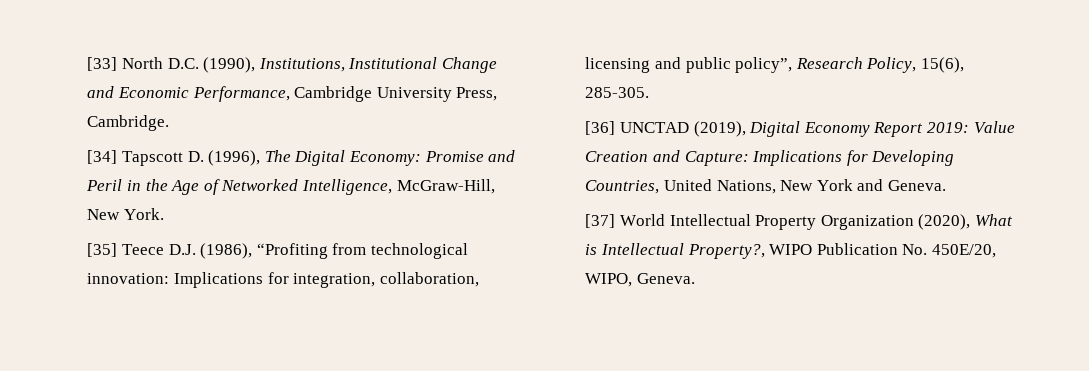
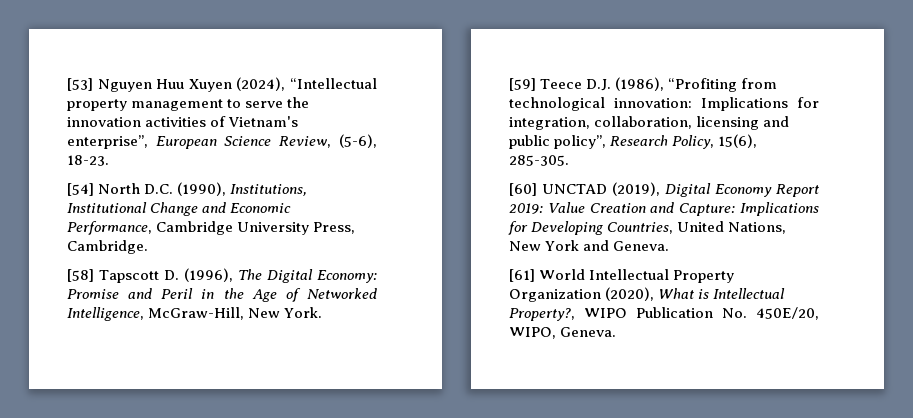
- [33] North D.C. (1990), Institutions, Institutional Change and Economic Performance, Cambridge University Press, Cambridge.
+ [53] Nguyen Huu Xuyen (2024), “Intellectual property management to serve the innovation activities of Vietnam's enterprise”, European Science Review, (5-6), 18-23.
+ [54] North D.C. (1990), Institutions, Institutional Change and Economic Performance, Cambridge University Press, Cambridge.
- [34] Tapscott D. (1996), The Digital Economy: Promise and Peril in the Age of Networked Intelligence, McGraw-Hill, New York.
+ [58] Tapscott D. (1996), The Digital Economy: Promise and Peril in the Age of Networked Intelligence, McGraw-Hill, New York.
- [35] Teece D.J. (1986), “Profiting from technological innovation: Implications for integration, collaboration, licensing and public policy”, Research Policy, 15(6), 285-305.
+ [59] Teece D.J. (1986), “Profiting from technological innovation: Implications for integration, collaboration, licensing and public policy”, Research Policy, 15(6), 285-305.
- [36] UNCTAD (2019), Digital Economy Report 2019: Value Creation and Capture: Implications for Developing Countries, United Nations, New York and Geneva.
+ [60] UNCTAD (2019), Digital Economy Report 2019: Value Creation and Capture: Implications for Developing Countries, United Nations, New York and Geneva.
- [37] World Intellectual Property Organization (2020), What is Intellectual Property?, WIPO Publication No. 450E/20, WIPO, Geneva.
+ [61] World Intellectual Property Organization (2020), What is Intellectual Property?, WIPO Publication No. 450E/20, WIPO, Geneva.

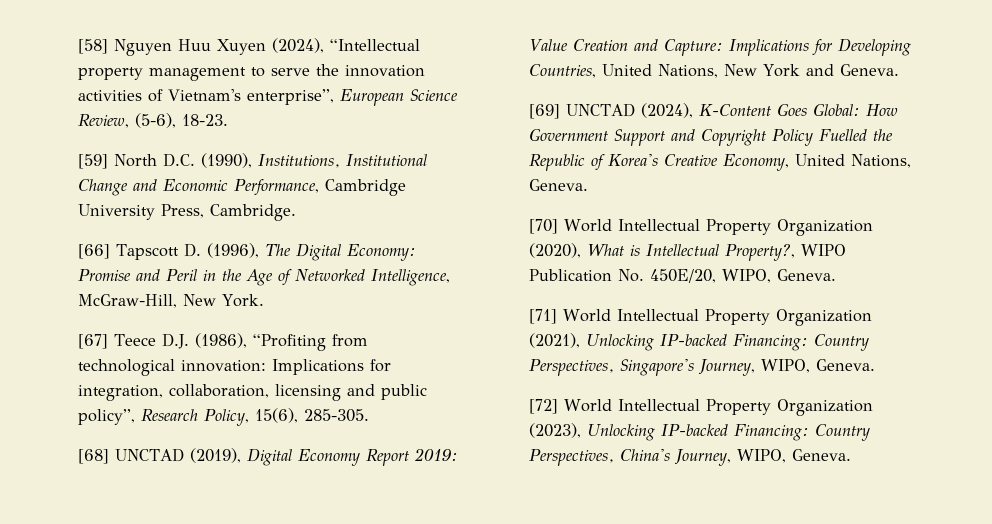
- [53] Nguyen Huu Xuyen (2024), “Intellectual property management to serve the innovation activities of Vietnam's enterprise”, European Science Review, (5-6), 18-23.
+ [58] Nguyen Huu Xuyen (2024), “Intellectual property management to serve the innovation activities of Vietnam's enterprise”, European Science Review, (5-6), 18-23.
- [54] North D.C. (1990), Institutions, Institutional Change and Economic Performance, Cambridge University Press, Cambridge.
+ [59] North D.C. (1990), Institutions, Institutional Change and Economic Performance, Cambridge University Press, Cambridge.
- [58] Tapscott D. (1996), The Digital Economy: Promise and Peril in the Age of Networked Intelligence, McGraw-Hill, New York.
+ [66] Tapscott D. (1996), The Digital Economy: Promise and Peril in the Age of Networked Intelligence, McGraw-Hill, New York.
- [59] Teece D.J. (1986), “Profiting from technological innovation: Implications for integration, collaboration, licensing and public policy”, Research Policy, 15(6), 285-305.
+ [67] Teece D.J. (1986), “Profiting from technological innovation: Implications for integration, collaboration, licensing and public policy”, Research Policy, 15(6), 285-305.
- [60] UNCTAD (2019), Digital Economy Report 2019: Value Creation and Capture: Implications for Developing Countries, United Nations, New York and Geneva.
+ [68] UNCTAD (2019), Digital Economy Report 2019: Value Creation and Capture: Implications for Developing Countries, United Nations, New York and Geneva.
- [61] World Intellectual Property Organization (2020), What is Intellectual Property?, WIPO Publication No. 450E/20, WIPO, Geneva.
+ [69] UNCTAD (2024), K-Content Goes Global: How Government Support and Copyright Policy Fuelled the Republic of Korea's Creative Economy, United Nations, Geneva.
+ [70] World Intellectual Property Organization (2020), What is Intellectual Property?, WIPO Publication No. 450E/20, WIPO, Geneva.
+ [71] World Intellectual Property Organization (2021), Unlocking IP-backed Financing: Country Perspectives, Singapore's Journey, WIPO, Geneva.
+ [72] World Intellectual Property Organization (2023), Unlocking IP-backed Financing: Country Perspectives, China's Journey, WIPO, Geneva.

